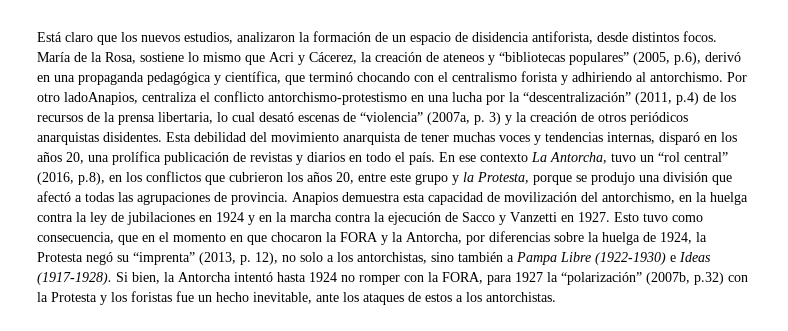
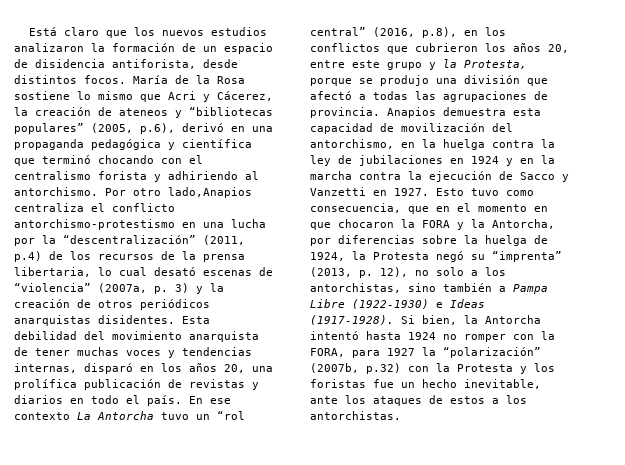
- Está claro que los nuevos estudios, analizaron la formación de un espacio de disidencia antiforista, desde distintos focos.
+ Está claro que los nuevos estudios analizaron la formación de un espacio de disidencia antiforista, desde distintos focos.
- María de la Rosa, sostiene lo mismo que Acri y Cácerez, la creación de ateneos y “bibliotecas populares” (2005, p.6), derivó en una propaganda pedagógica y científica, que terminó chocando con el centralismo forista y adhiriendo al antorchismo.
+ María de la Rosa sostiene lo mismo que Acri y Cácerez, la creación de ateneos y “bibliotecas populares” (2005, p.6), derivó en una propaganda pedagógica y científica que terminó chocando con el centralismo forista y adhiriendo al antorchismo.
- Por otro ladoAnapios, centraliza el conflicto antorchismo-protestismo en una lucha por la “descentralización” (2011, p.4) de los recursos de la prensa libertaria, lo cual desató escenas de “violencia” (2007a, p. 3) y la creación de otros periódicos anarquistas disidentes.
+ Por otro lado,Anapios centraliza el conflicto antorchismo-protestismo en una lucha por la “descentralización” (2011, p.4) de los recursos de la prensa libertaria, lo cual desató escenas de “violencia” (2007a, p. 3) y la creación de otros periódicos anarquistas disidentes.
- En ese contexto La Antorcha, tuvo un “rol central” (2016, p.8), en los conflictos que cubrieron los años 20, entre este grupo y la Protesta, porque se produjo una división que afectó a todas las agrupaciones de provincia.
+ En ese contexto La Antorcha tuvo un “rol central” (2016, p.8), en los conflictos que cubrieron los años 20, entre este grupo y la Protesta, porque se produjo una división que afectó a todas las agrupaciones de provincia.

